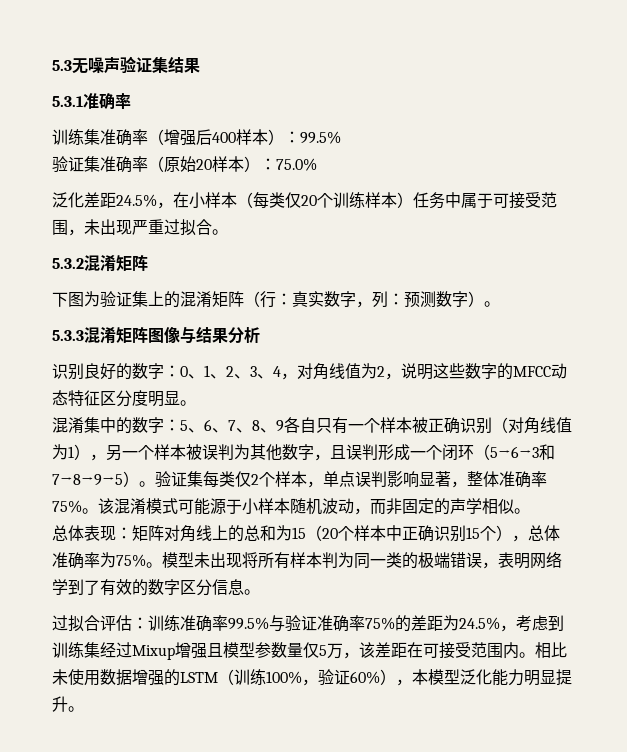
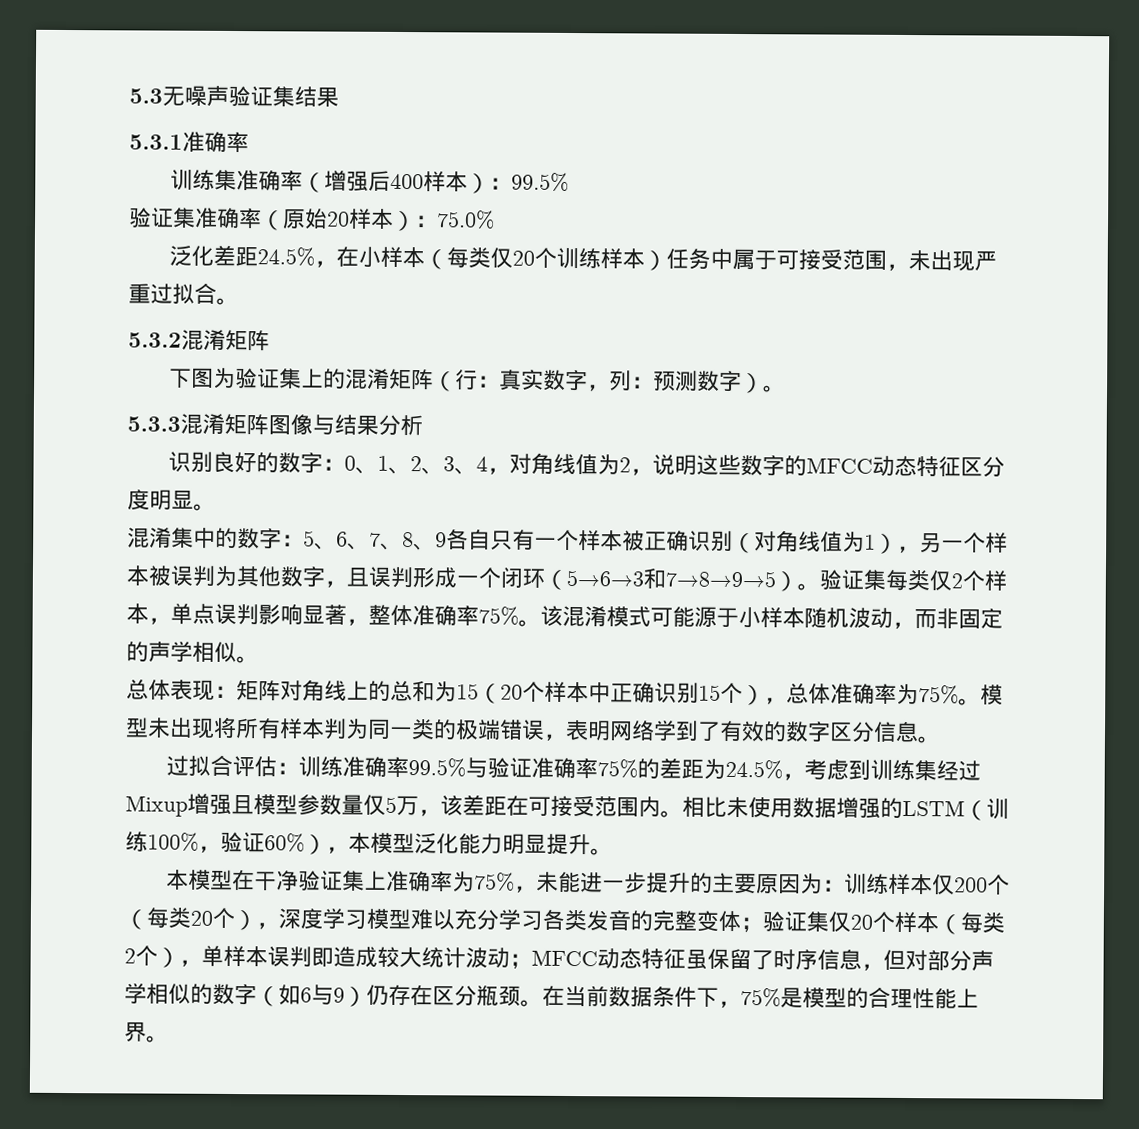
+ 本模型在干净验证集上准确率为75%，未能进一步提升的主要原因为：训练样本仅200个（每类20个），深度学习模型难以充分学习各类发音的完整变体；验证集仅20个样本（每类2个），单样本误判即造成较大统计波动；MFCC动态特征虽保留了时序信息，但对部分声学相似的数字（如6与9）仍存在区分瓶颈。在当前数据条件下，75%是模型的合理性能上界。

